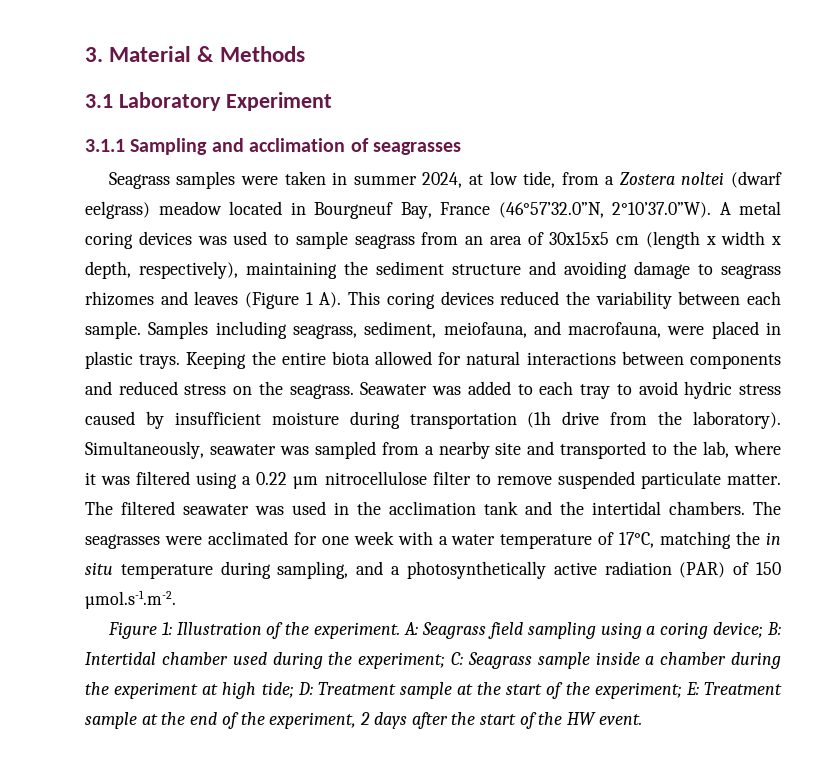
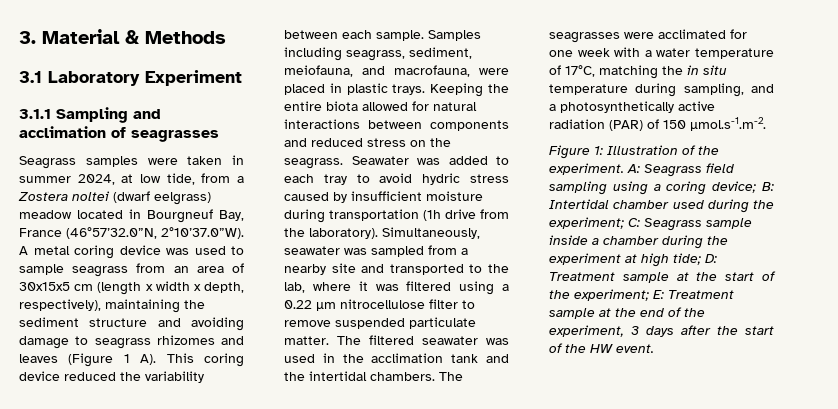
- Seagrass samples were taken in summer 2024, at low tide, from a Zostera noltei (dwarf eelgrass) meadow located in Bourgneuf Bay, France (46°57’32.0”N, 2°10’37.0”W). A metal coring devices was used to sample seagrass from an area of 30x15x5 cm (length x width x depth, respectively), maintaining the sediment structure and avoiding damage to seagrass rhizomes and leaves (Figure 1 A). This coring devices reduced the variability between each sample.
+ Seagrass samples were taken in summer 2024, at low tide, from a Zostera noltei (dwarf eelgrass) meadow located in Bourgneuf Bay, France (46°57’32.0”N, 2°10’37.0”W). A metal coring device was used to sample seagrass from an area of 30x15x5 cm (length x width x depth, respectively), maintaining the sediment structure and avoiding damage to seagrass rhizomes and leaves (Figure 1 A). This coring device reduced the variability between each sample.
- A: Seagrass field sampling using a coring device; B: Intertidal chamber used during the experiment; C: Seagrass sample inside a chamber during the experiment at high tide; D: Treatment sample at the start of the experiment; E: Treatment sample at the end of the experiment, 2 days after the start of the HW event.
+ A: Seagrass field sampling using a coring device; B: Intertidal chamber used during the experiment; C: Seagrass sample inside a chamber during the experiment at high tide; D: Treatment sample at the start of the experiment; E: Treatment sample at the end of the experiment, 3 days after the start of the HW event.

